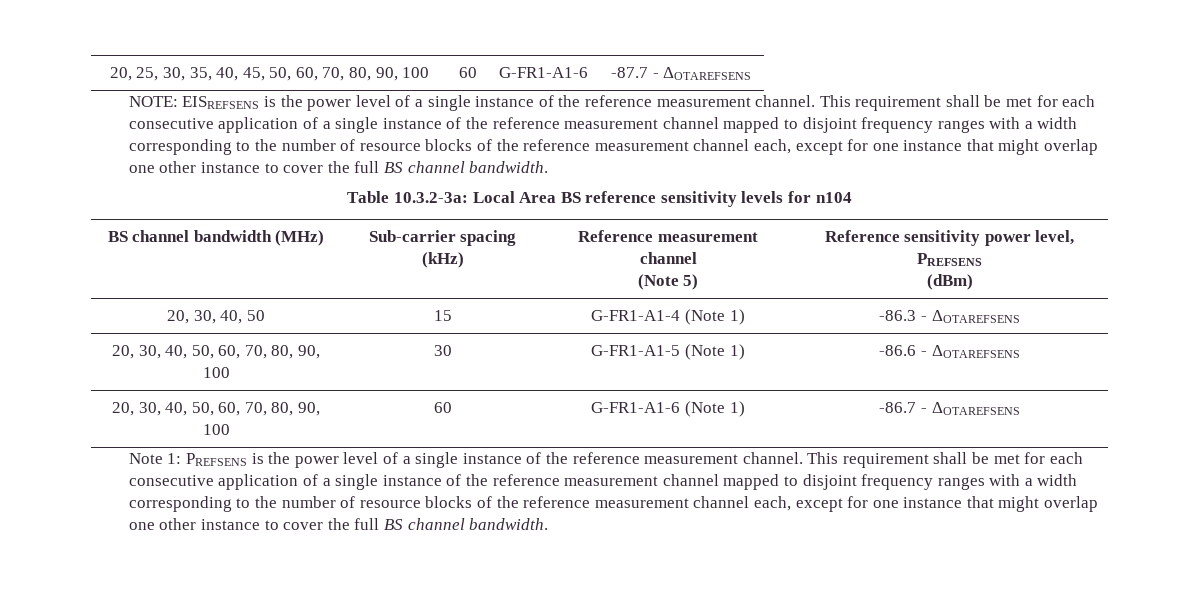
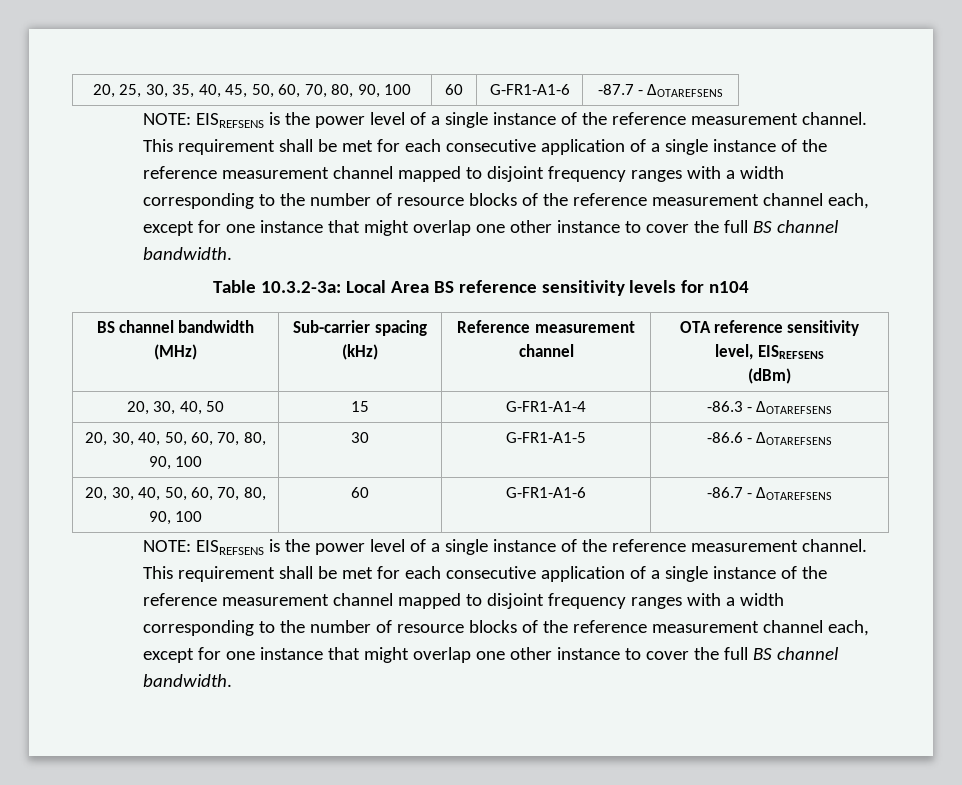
- BS channel bandwidth (MHz) | Sub-carrier spacing (kHz) | Reference measurement channel
- (Note 5) | Reference sensitivity power level, PREFSENS
+ BS channel bandwidth (MHz) | Sub-carrier spacing (kHz) | Reference measurement channel | OTA reference sensitivity level, EISREFSENS
- 20, 30, 40, 50 | 15 | G-FR1-A1-4 (Note 1) | -86.3 - ΔOTAREFSENS
+ 20, 30, 40, 50 | 15 | G-FR1-A1-4 | -86.3 - ΔOTAREFSENS
- 20, 30, 40, 50, 60, 70, 80, 90, 100 | 30 | G-FR1-A1-5 (Note 1) | -86.6 - ΔOTAREFSENS
+ 20, 30, 40, 50, 60, 70, 80, 90, 100 | 30 | G-FR1-A1-5 | -86.6 - ΔOTAREFSENS
- 20, 30, 40, 50, 60, 70, 80, 90, 100 | 60 | G-FR1-A1-6 (Note 1) | -86.7 - ΔOTAREFSENS
- Note 1: PREFSENS is the power level of a single instance of the reference measurement channel.
+ 20, 30, 40, 50, 60, 70, 80, 90, 100 | 60 | G-FR1-A1-6 | -86.7 - ΔOTAREFSENS
+ NOTE: EISREFSENS is the power level of a single instance of the reference measurement channel.

